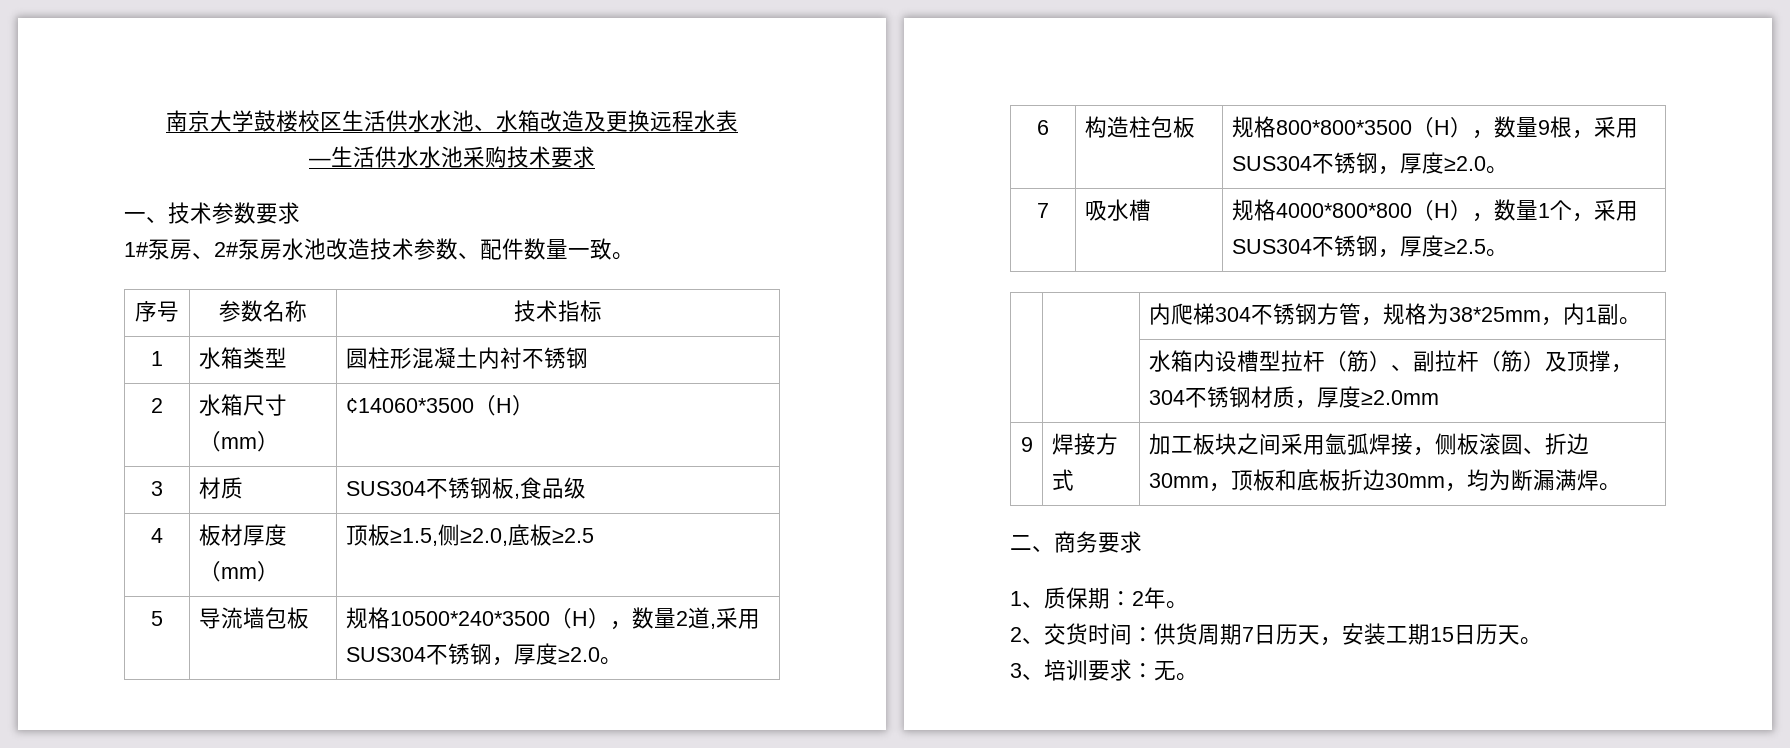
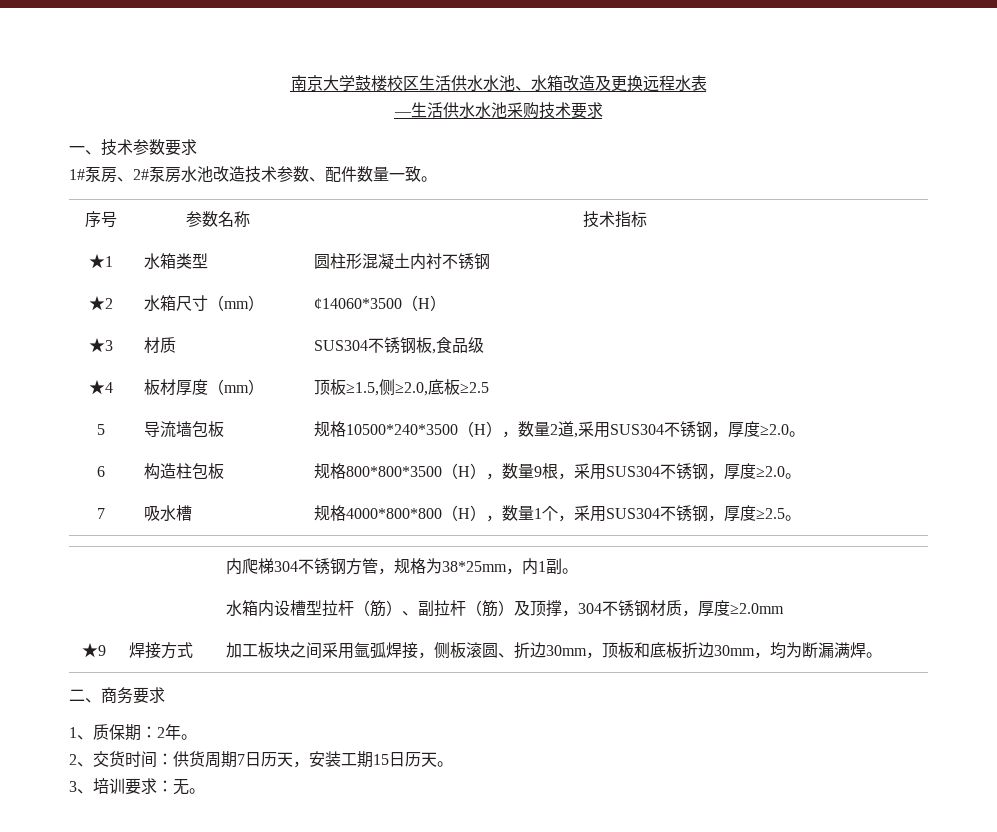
- 1 | 水箱类型 | 圆柱形混凝土内衬不锈钢
+ ★1 | 水箱类型 | 圆柱形混凝土内衬不锈钢
- 2 | 水箱尺寸（mm） | ¢14060*3500（H）
+ ★2 | 水箱尺寸（mm） | ¢14060*3500（H）
- 3 | 材质 | SUS304不锈钢板,食品级
+ ★3 | 材质 | SUS304不锈钢板,食品级
- 4 | 板材厚度（mm） | 顶板≥1.5,侧≥2.0,底板≥2.5
+ ★4 | 板材厚度（mm） | 顶板≥1.5,侧≥2.0,底板≥2.5
- 9 | 焊接方式 | 加工板块之间采用氩弧焊接，侧板滚圆、折边30mm，顶板和底板折边30mm，均为断漏满焊。
+ ★9 | 焊接方式 | 加工板块之间采用氩弧焊接，侧板滚圆、折边30mm，顶板和底板折边30mm，均为断漏满焊。

